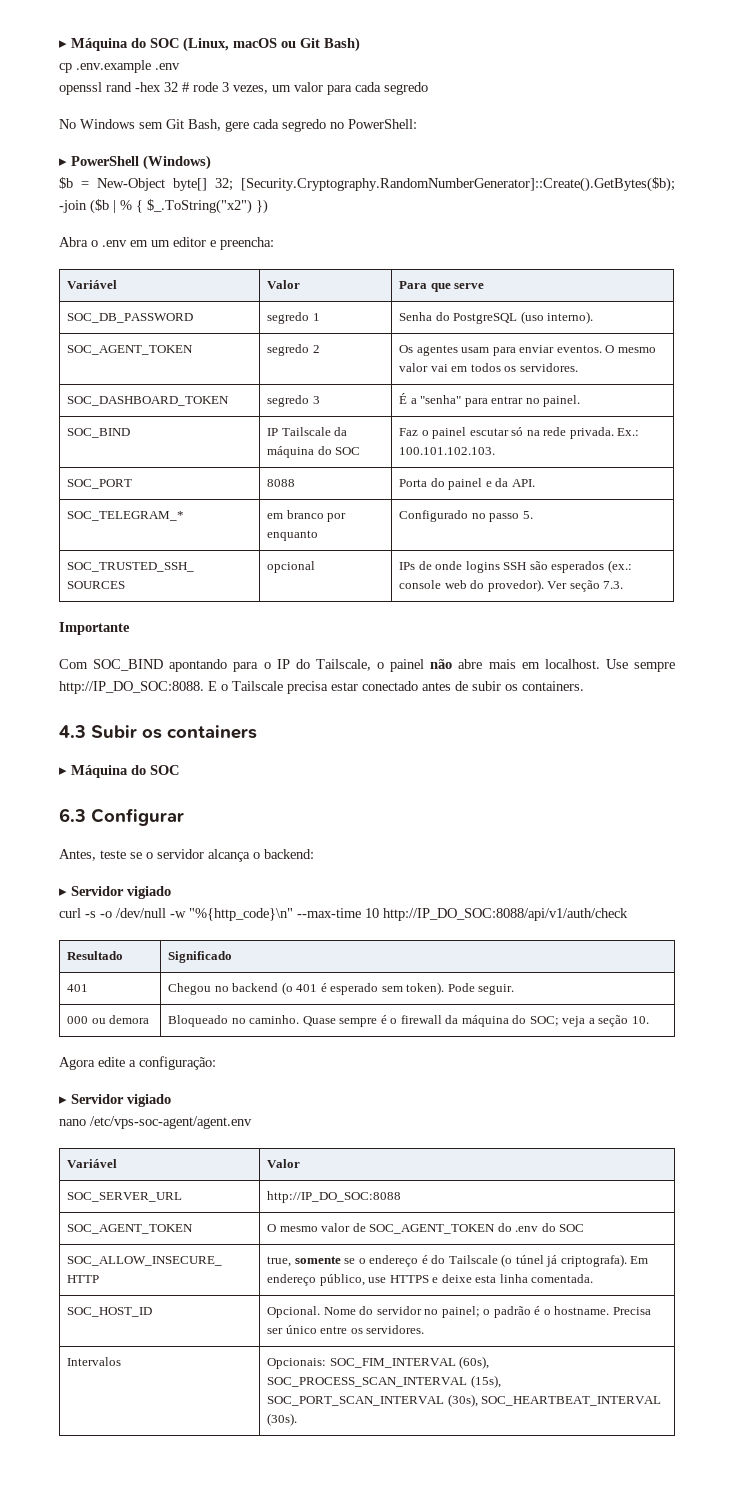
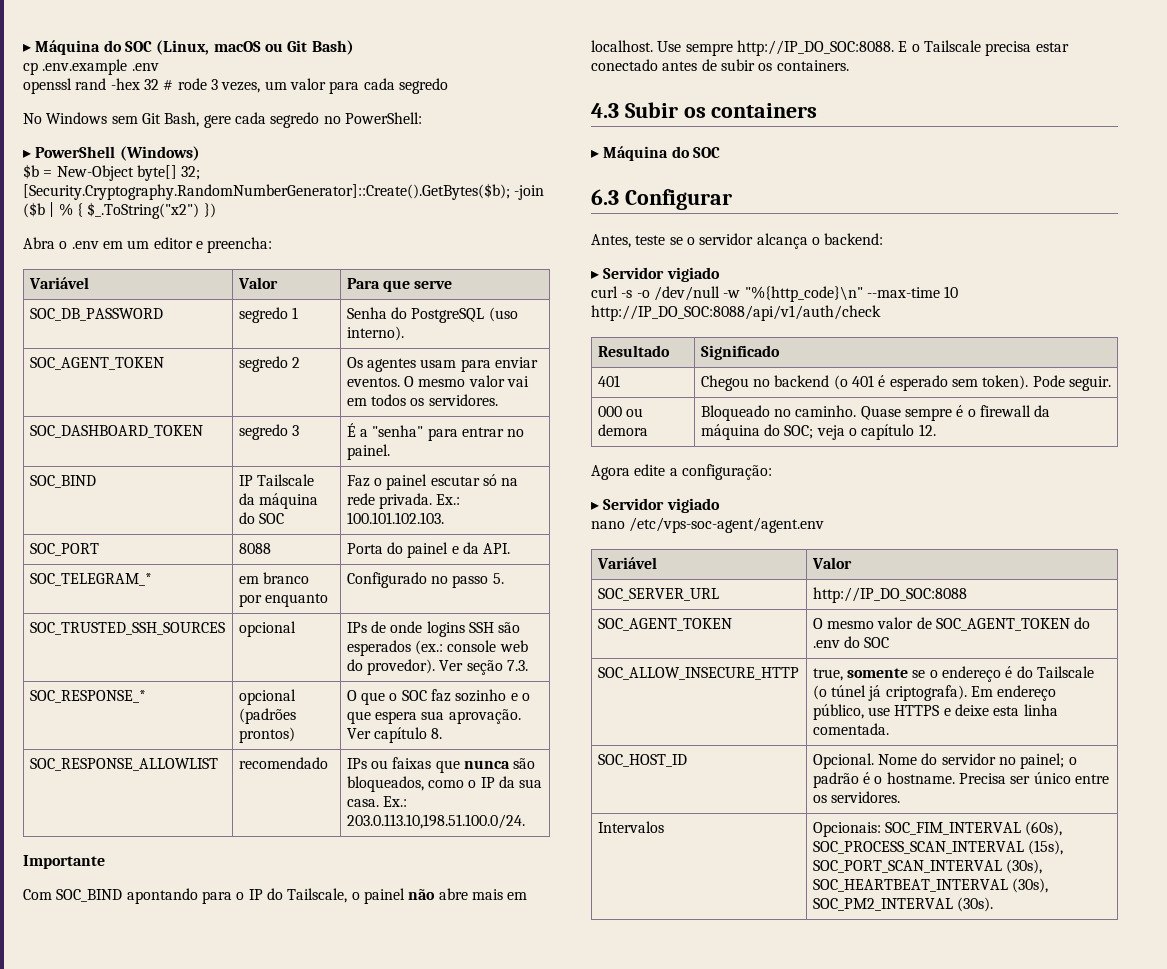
+ SOC_RESPONSE_* | opcional (padrões prontos) | O que o SOC faz sozinho e o que espera sua aprovação. Ver capítulo 8.
+ SOC_RESPONSE_ALLOWLIST | recomendado | IPs ou faixas que nunca são bloqueados, como o IP da sua casa. Ex.: 203.0.113.10,198.51.100.0/24.
- 000 ou demora | Bloqueado no caminho. Quase sempre é o firewall da máquina do SOC; veja a seção 10.
+ 000 ou demora | Bloqueado no caminho. Quase sempre é o firewall da máquina do SOC; veja o capítulo 12.
- Intervalos | Opcionais: SOC_FIM_INTERVAL (60s), SOC_PROCESS_SCAN_INTERVAL (15s), SOC_PORT_SCAN_INTERVAL (30s), SOC_HEARTBEAT_INTERVAL (30s).
+ Intervalos | Opcionais: SOC_FIM_INTERVAL (60s), SOC_PROCESS_SCAN_INTERVAL (15s), SOC_PORT_SCAN_INTERVAL (30s), SOC_HEARTBEAT_INTERVAL (30s), SOC_PM2_INTERVAL (30s).

